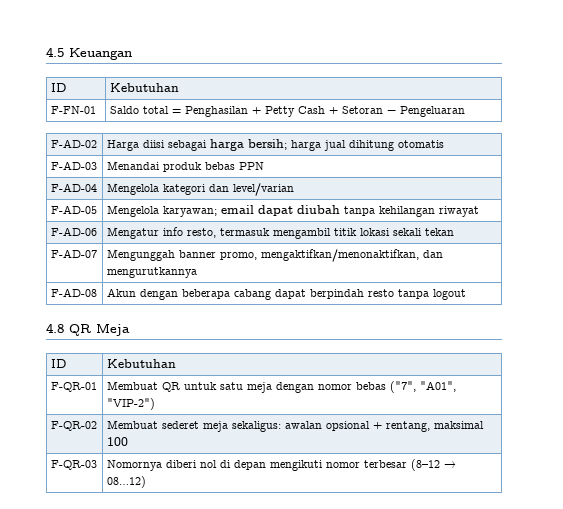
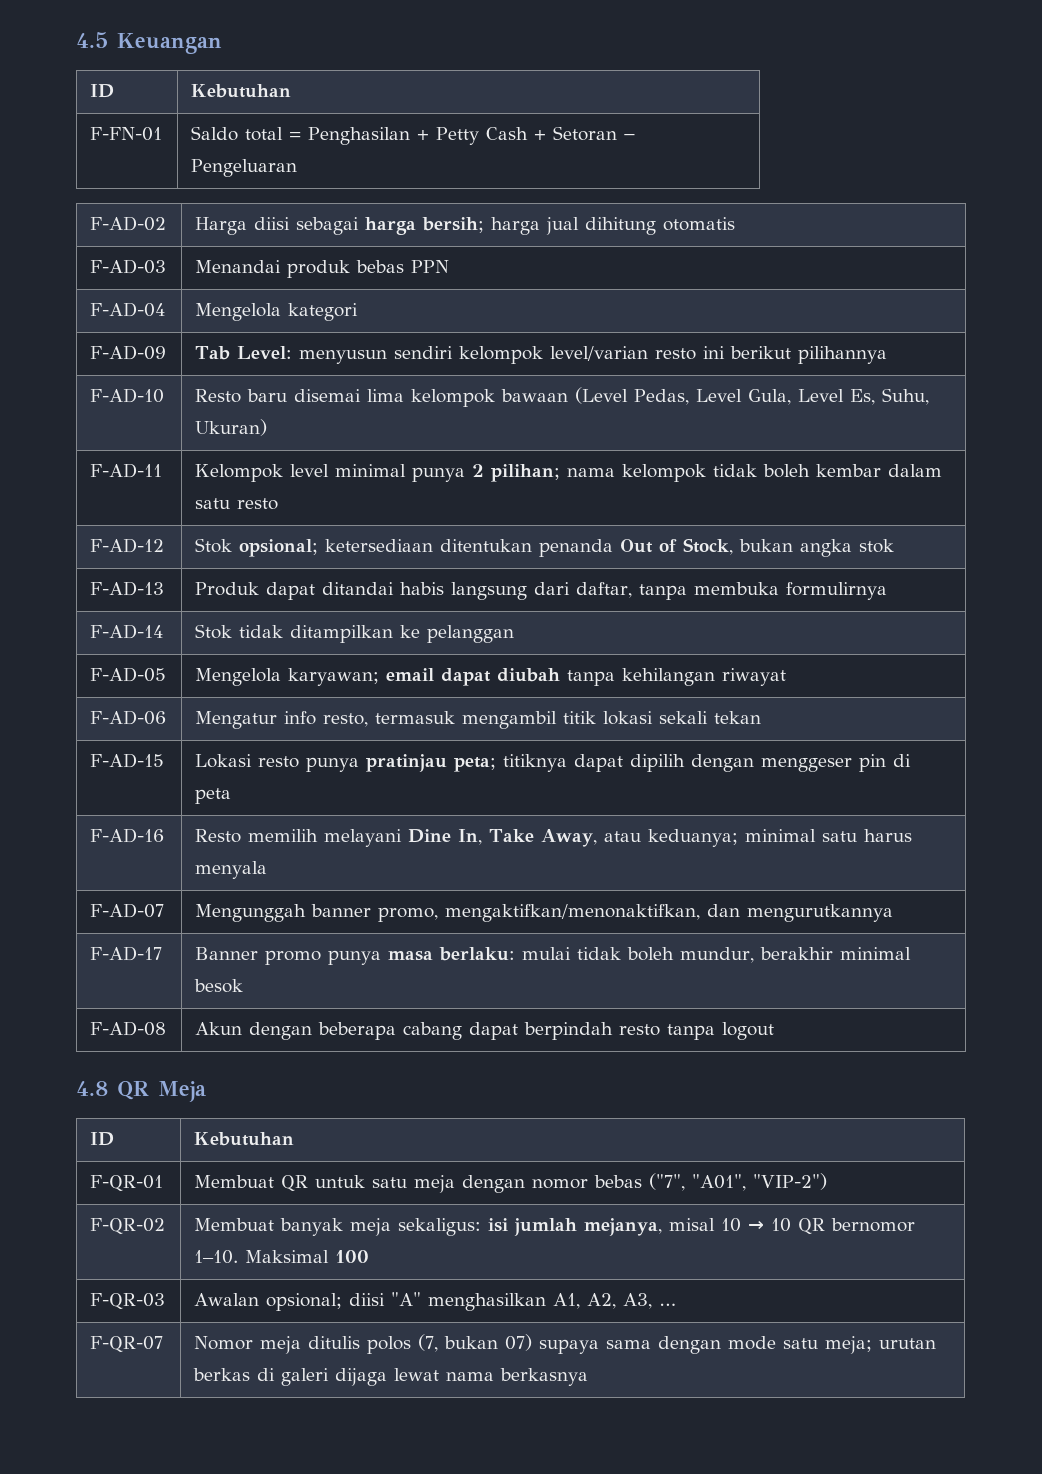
- F-AD-04 | Mengelola kategori dan level/varian
+ F-AD-04 | Mengelola kategori
+ F-AD-09 | Tab Level: menyusun sendiri kelompok level/varian resto ini berikut pilihannya
+ F-AD-10 | Resto baru disemai lima kelompok bawaan (Level Pedas, Level Gula, Level Es, Suhu, Ukuran)
+ F-AD-11 | Kelompok level minimal punya 2 pilihan; nama kelompok tidak boleh kembar dalam satu resto
+ F-AD-12 | Stok opsional; ketersediaan ditentukan penanda Out of Stock, bukan angka stok
+ F-AD-13 | Produk dapat ditandai habis langsung dari daftar, tanpa membuka formulirnya
+ F-AD-14 | Stok tidak ditampilkan ke pelanggan
+ F-AD-15 | Lokasi resto punya pratinjau peta; titiknya dapat dipilih dengan menggeser pin di peta
+ F-AD-16 | Resto memilih melayani Dine In, Take Away, atau keduanya; minimal satu harus menyala
+ F-AD-17 | Banner promo punya masa berlaku: mulai tidak boleh mundur, berakhir minimal besok
- F-QR-02 | Membuat sederet meja sekaligus: awalan opsional + rentang, maksimal 100
- F-QR-03 | Nomornya diberi nol di depan mengikuti nomor terbesar (8–12 → 08…12)
+ F-QR-02 | Membuat banyak meja sekaligus: isi jumlah mejanya, misal 10 → 10 QR bernomor 1–10. Maksimal 100
+ F-QR-03 | Awalan opsional; diisi "A" menghasilkan A1, A2, A3, …
+ F-QR-07 | Nomor meja ditulis polos (7, bukan 07) supaya sama dengan mode satu meja; urutan berkas di galeri dijaga lewat nama berkasnya

